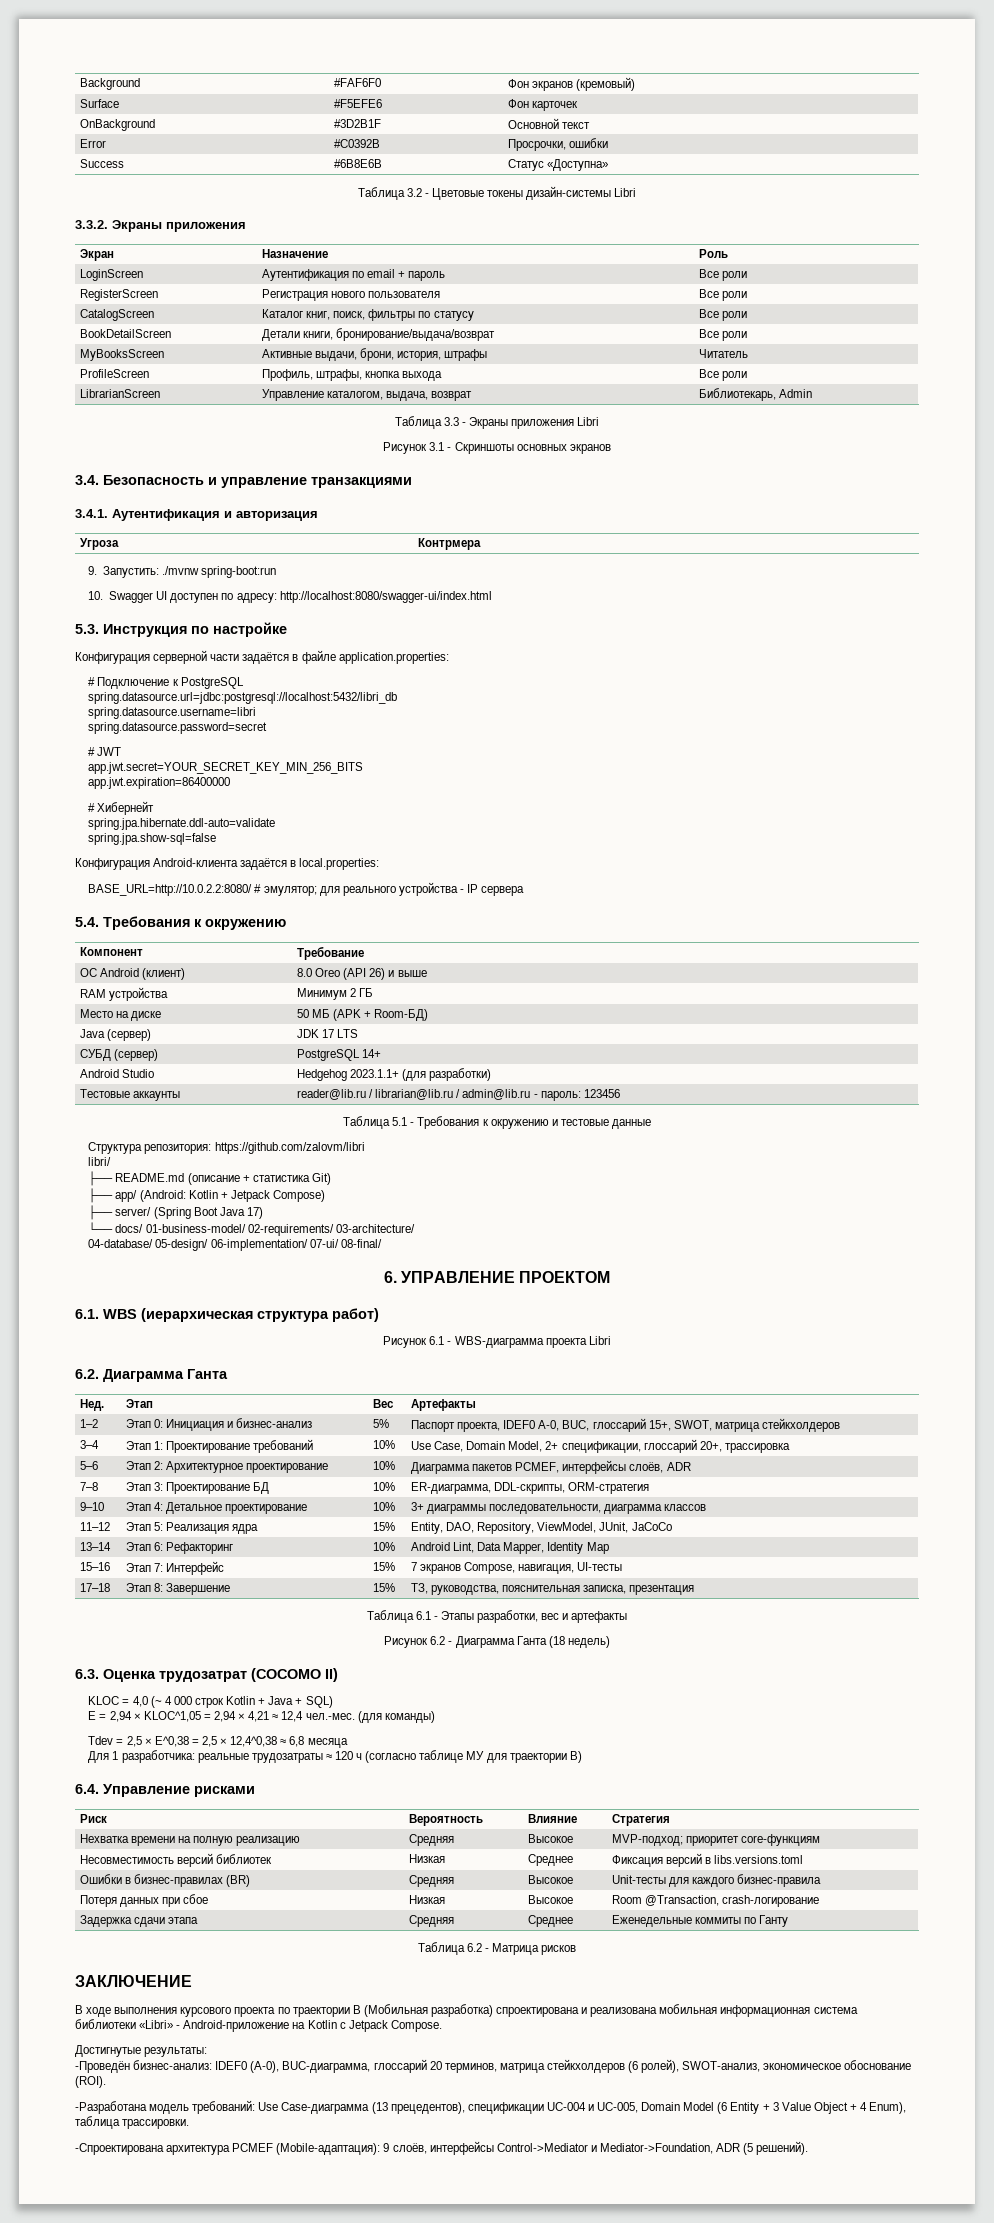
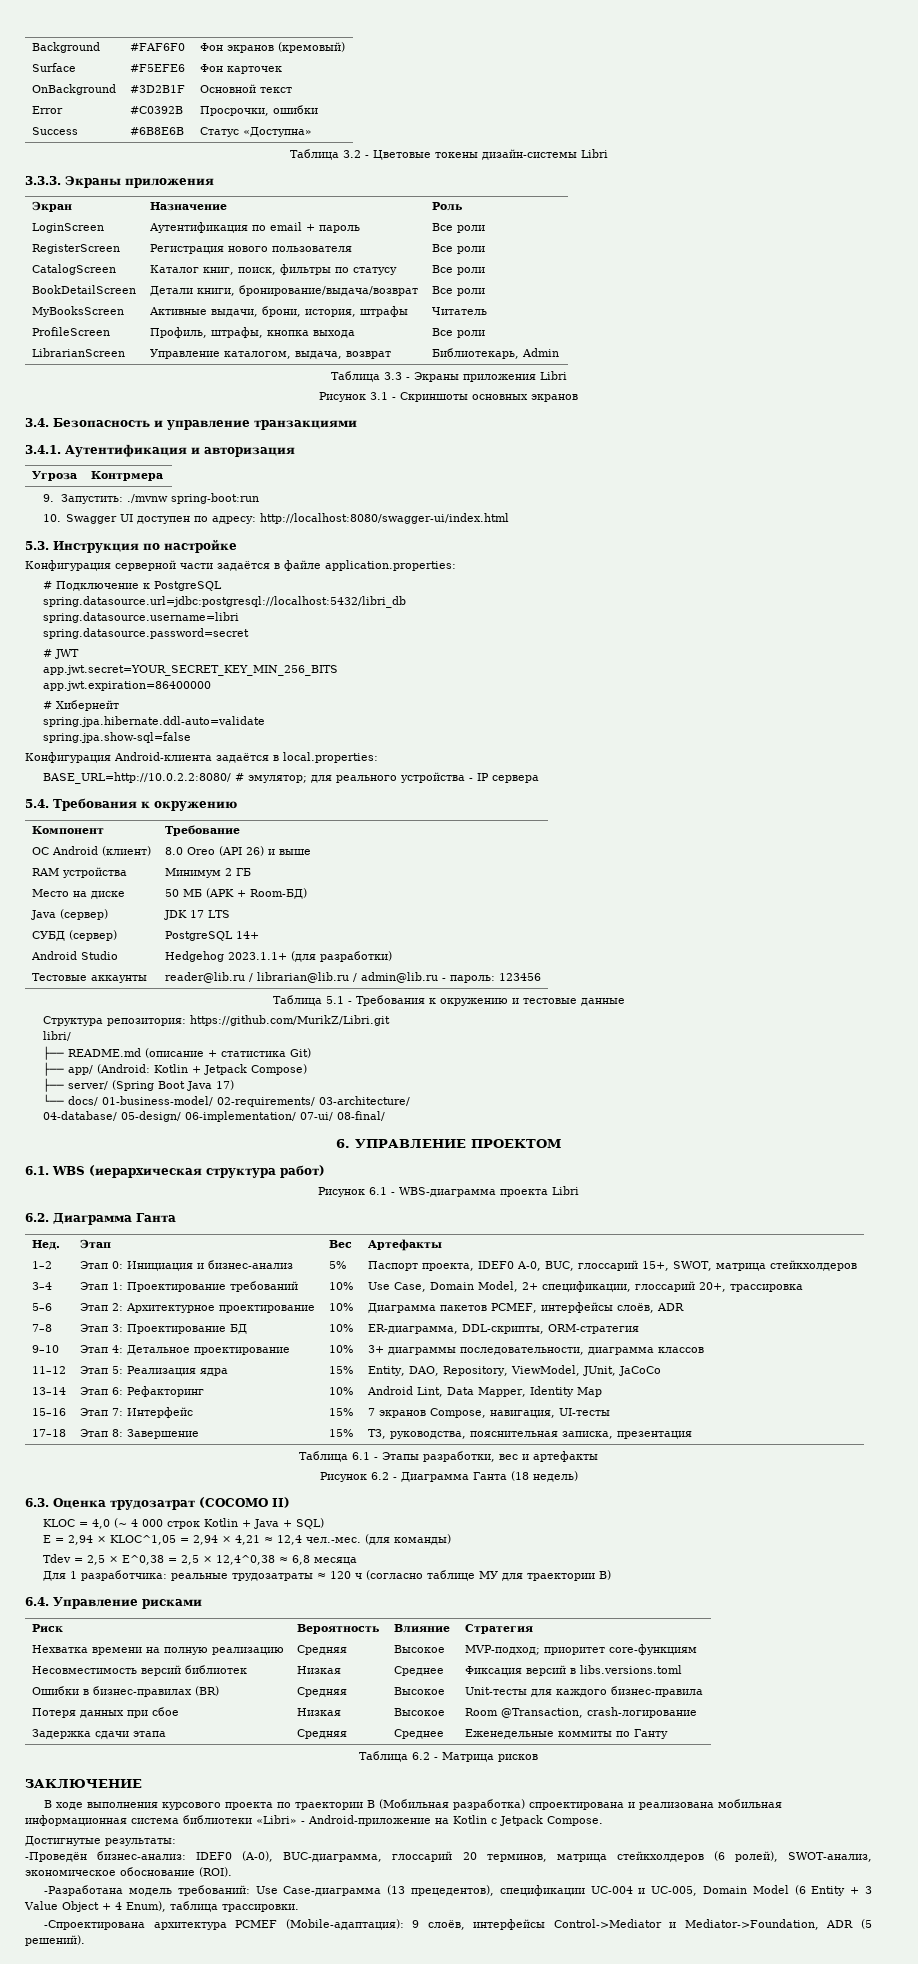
- 3.3.2. Экраны приложения
+ 3.3.3. Экраны приложения
- Структура репозитория: https://github.com/zalovm/libri
+ Структура репозитория: https://github.com/MurikZ/Libri.git

